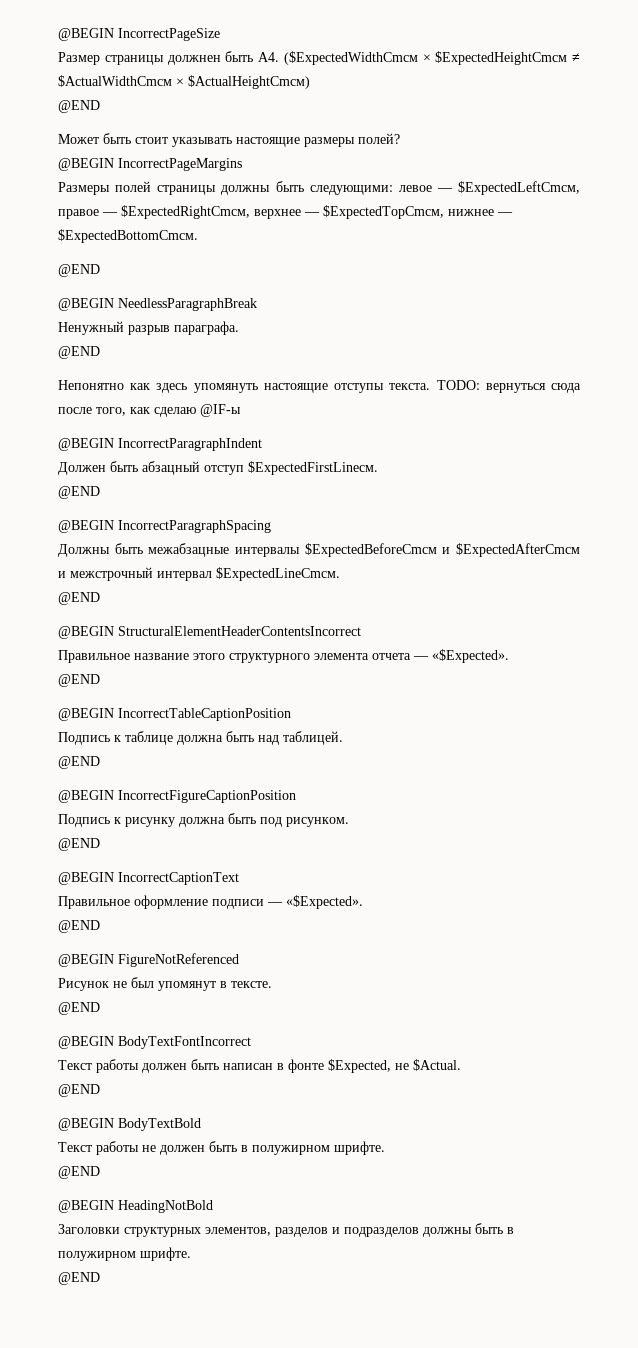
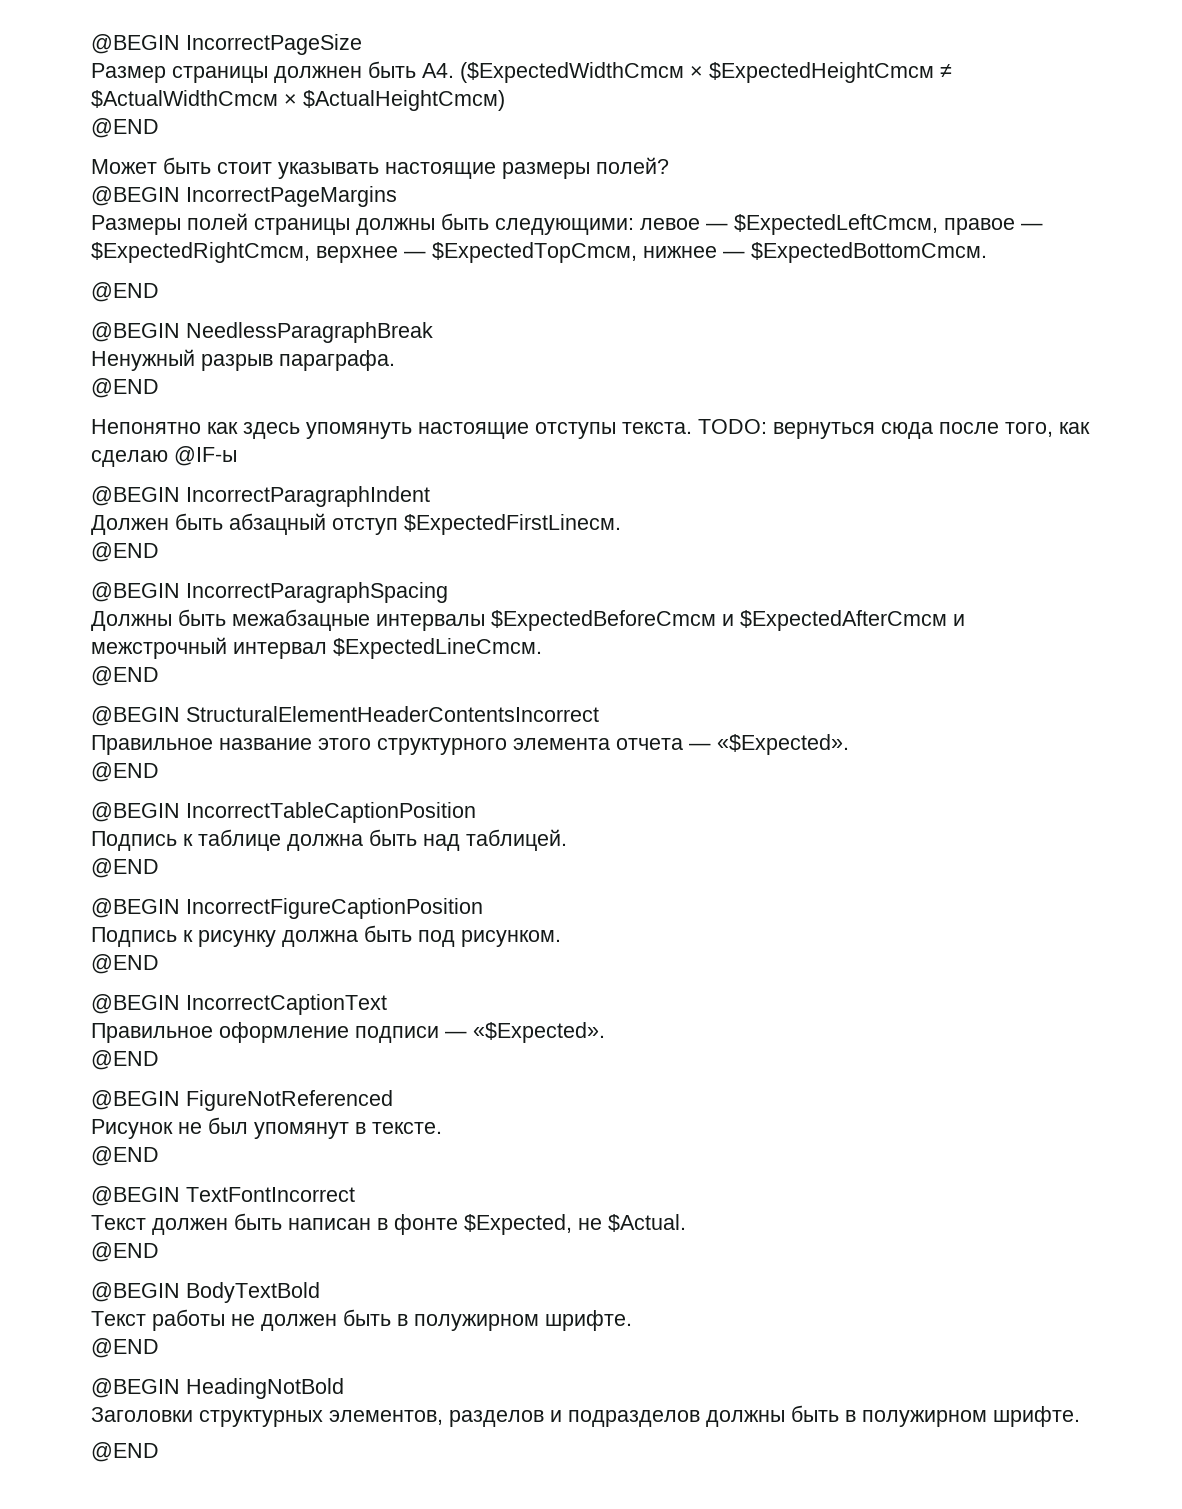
- @BEGIN BodyTextFontIncorrect
- Текст работы должен быть написан в фонте $Expected, не $Actual.
+ @BEGIN TextFontIncorrect
+ Текст должен быть написан в фонте $Expected, не $Actual.

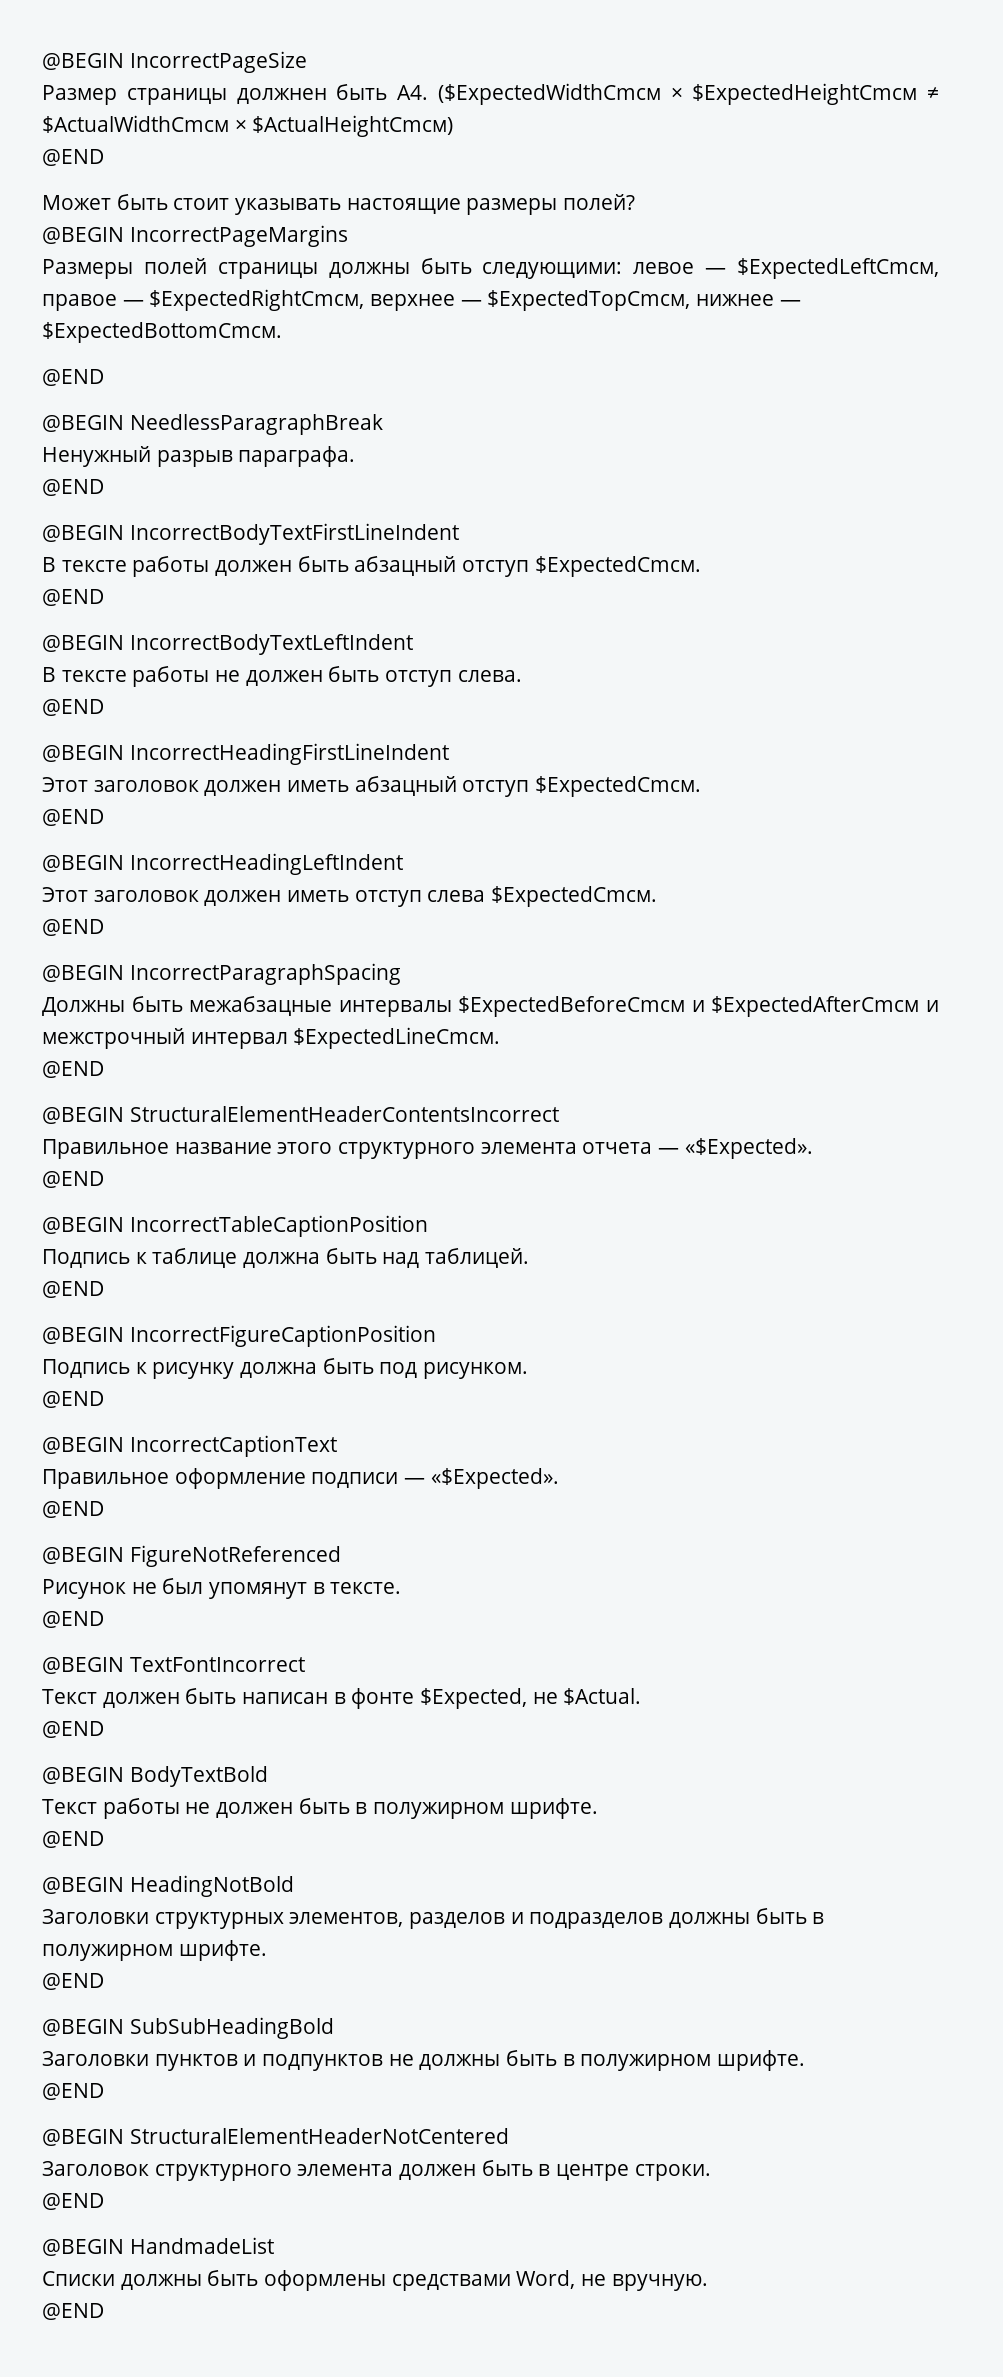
- Непонятно как здесь упомянуть настоящие отступы текста. TODO: вернуться сюда после того, как сделаю @IF-ы
- @BEGIN IncorrectParagraphIndent
- Должен быть абзацный отступ $ExpectedFirstLineсм.
+ @BEGIN IncorrectBodyTextFirstLineIndent
+ В тексте работы должен быть абзацный отступ $ExpectedCmсм.
+ @END
+ @BEGIN IncorrectBodyTextLeftIndent
+ В тексте работы не должен быть отступ слева.
+ @END
+ @BEGIN IncorrectHeadingFirstLineIndent
+ Этот заголовок должен иметь абзацный отступ $ExpectedCmсм.
+ @END
+ @BEGIN IncorrectHeadingLeftIndent
+ Этот заголовок должен иметь отступ слева $ExpectedCmсм.
+ @BEGIN SubSubHeadingBold
+ Заголовки пунктов и подпунктов не должны быть в полужирном шрифте.
+ @END
+ @BEGIN StructuralElementHeaderNotCentered
+ Заголовок структурного элемента должен быть в центре строки.
+ @END
+ @BEGIN HandmadeList
+ Списки должны быть оформлены средствами Word, не вручную.
+ @END

